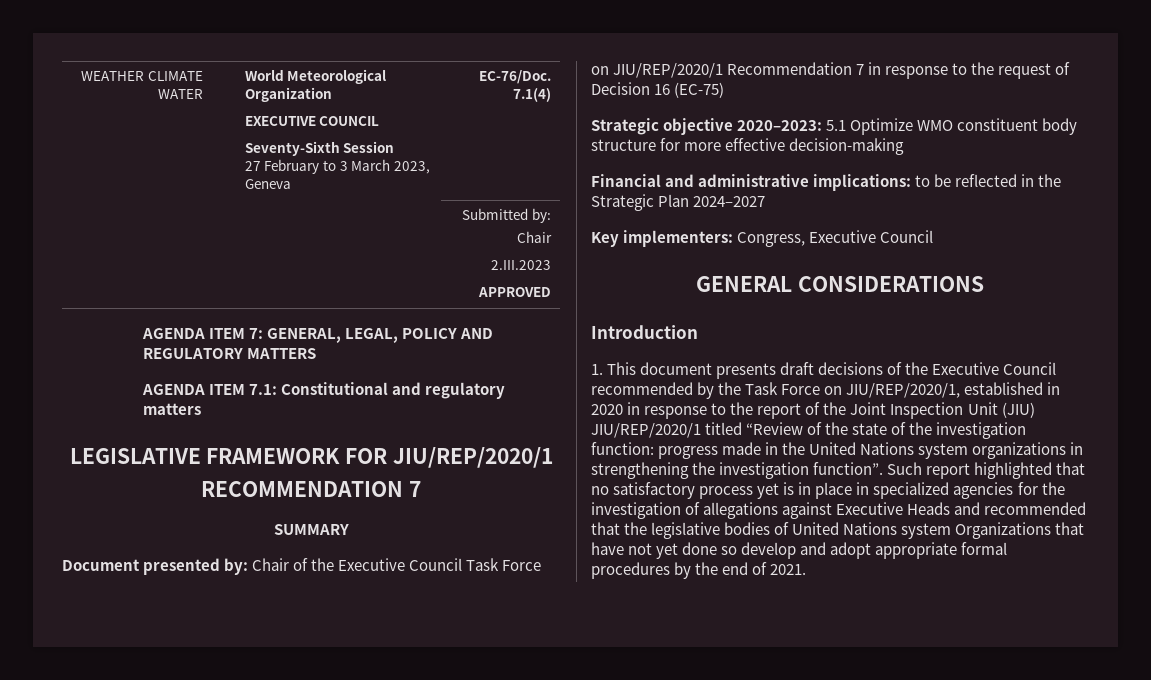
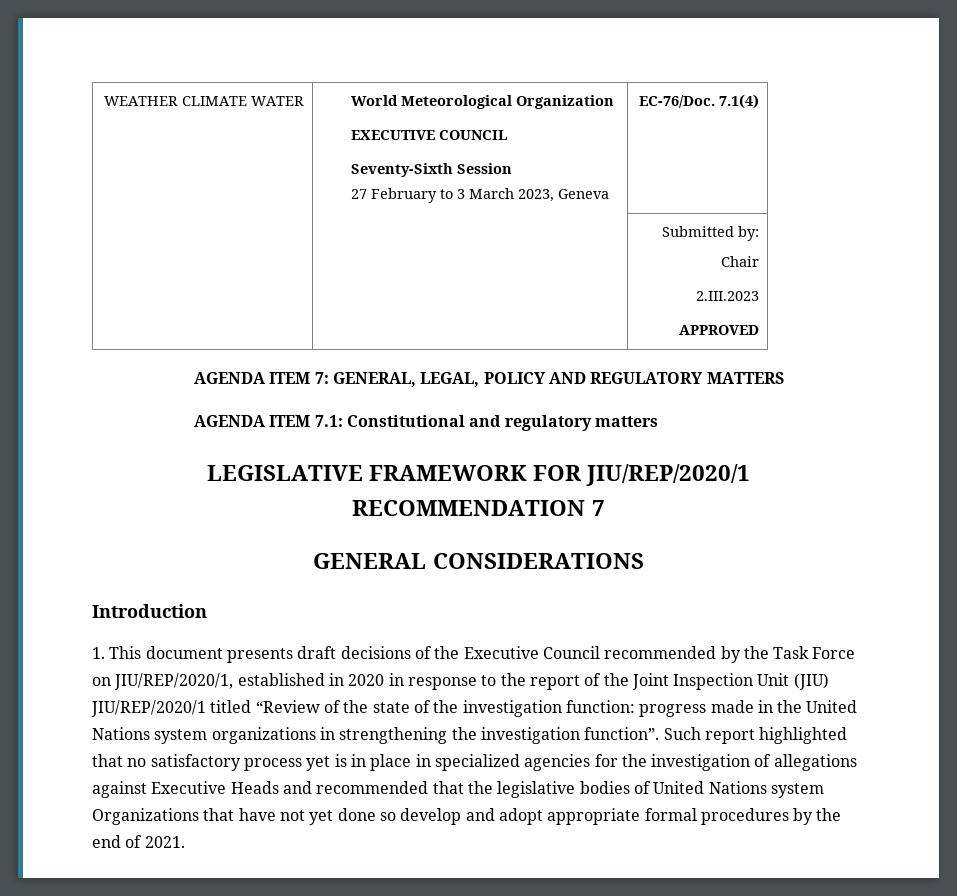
- SUMMARY
- Document presented by: Chair of the Executive Council Task Force on JIU/REP/2020/1 Recommendation 7 in response to the request of Decision 16 (EC-75)
- Strategic objective 2020–2023: 5.1 Optimize WMO constituent body structure for more effective decision-making
- Financial and administrative implications: to be reflected in the Strategic Plan 2024–2027
- Key implementers: Congress, Executive Council

